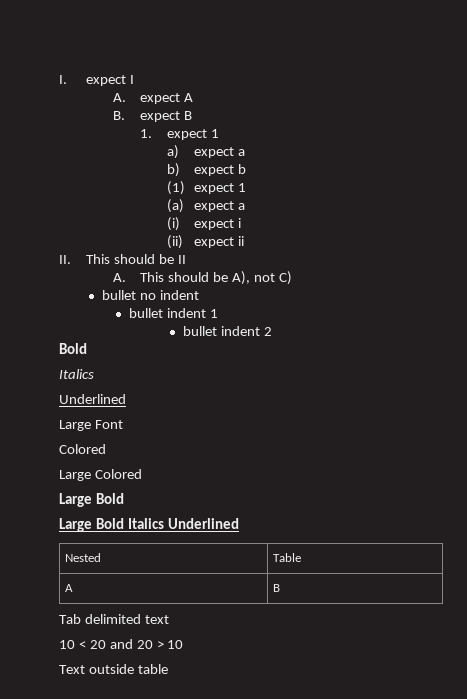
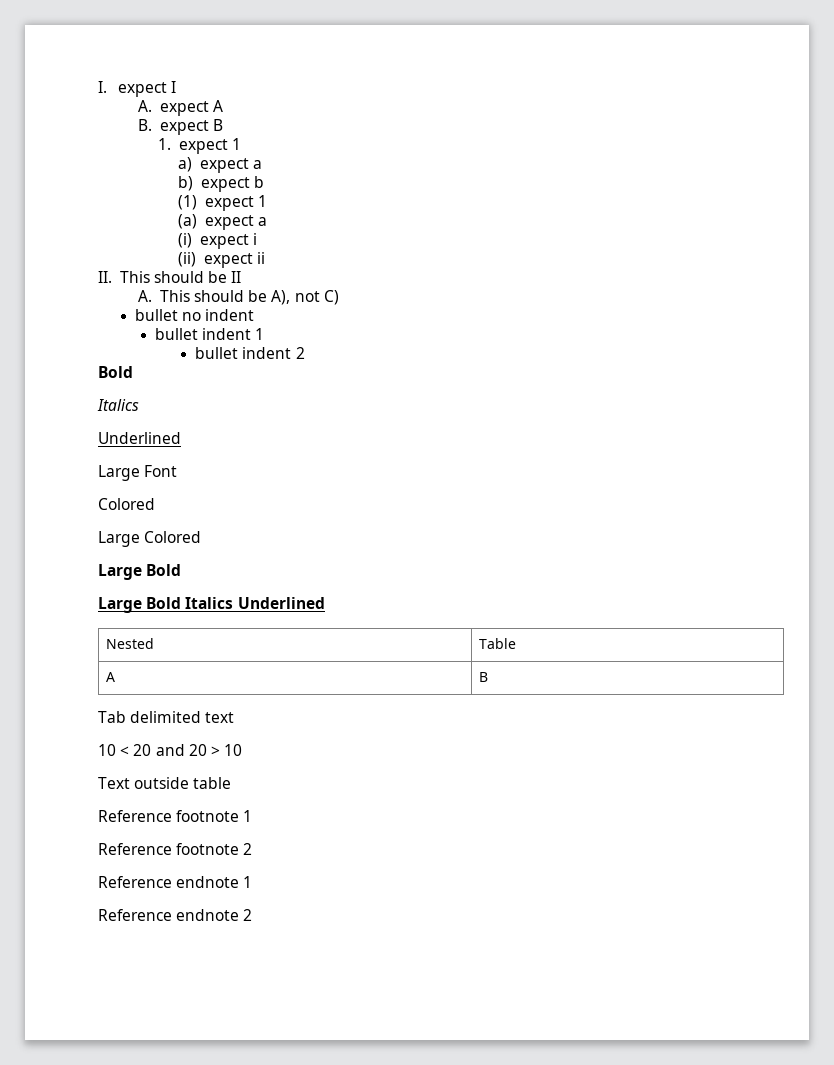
+ Reference footnote 1
+ Reference footnote 2
+ Reference endnote 1
+ Reference endnote 2

